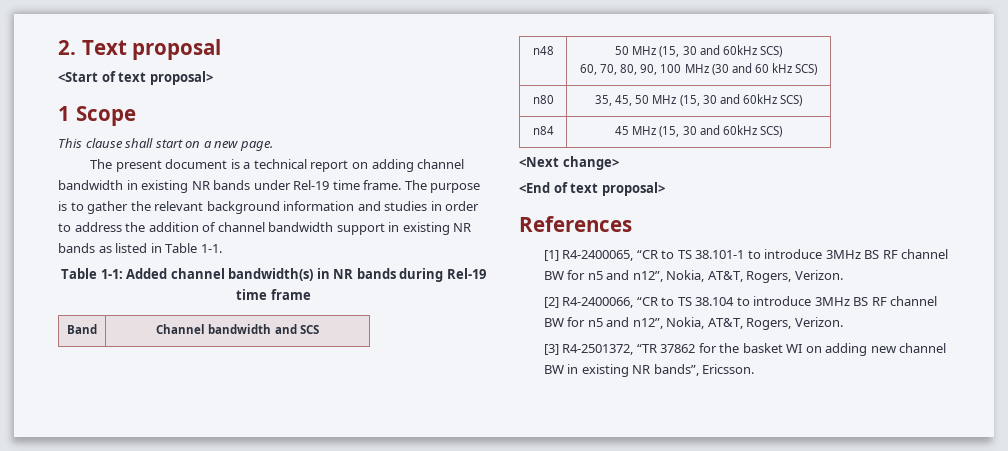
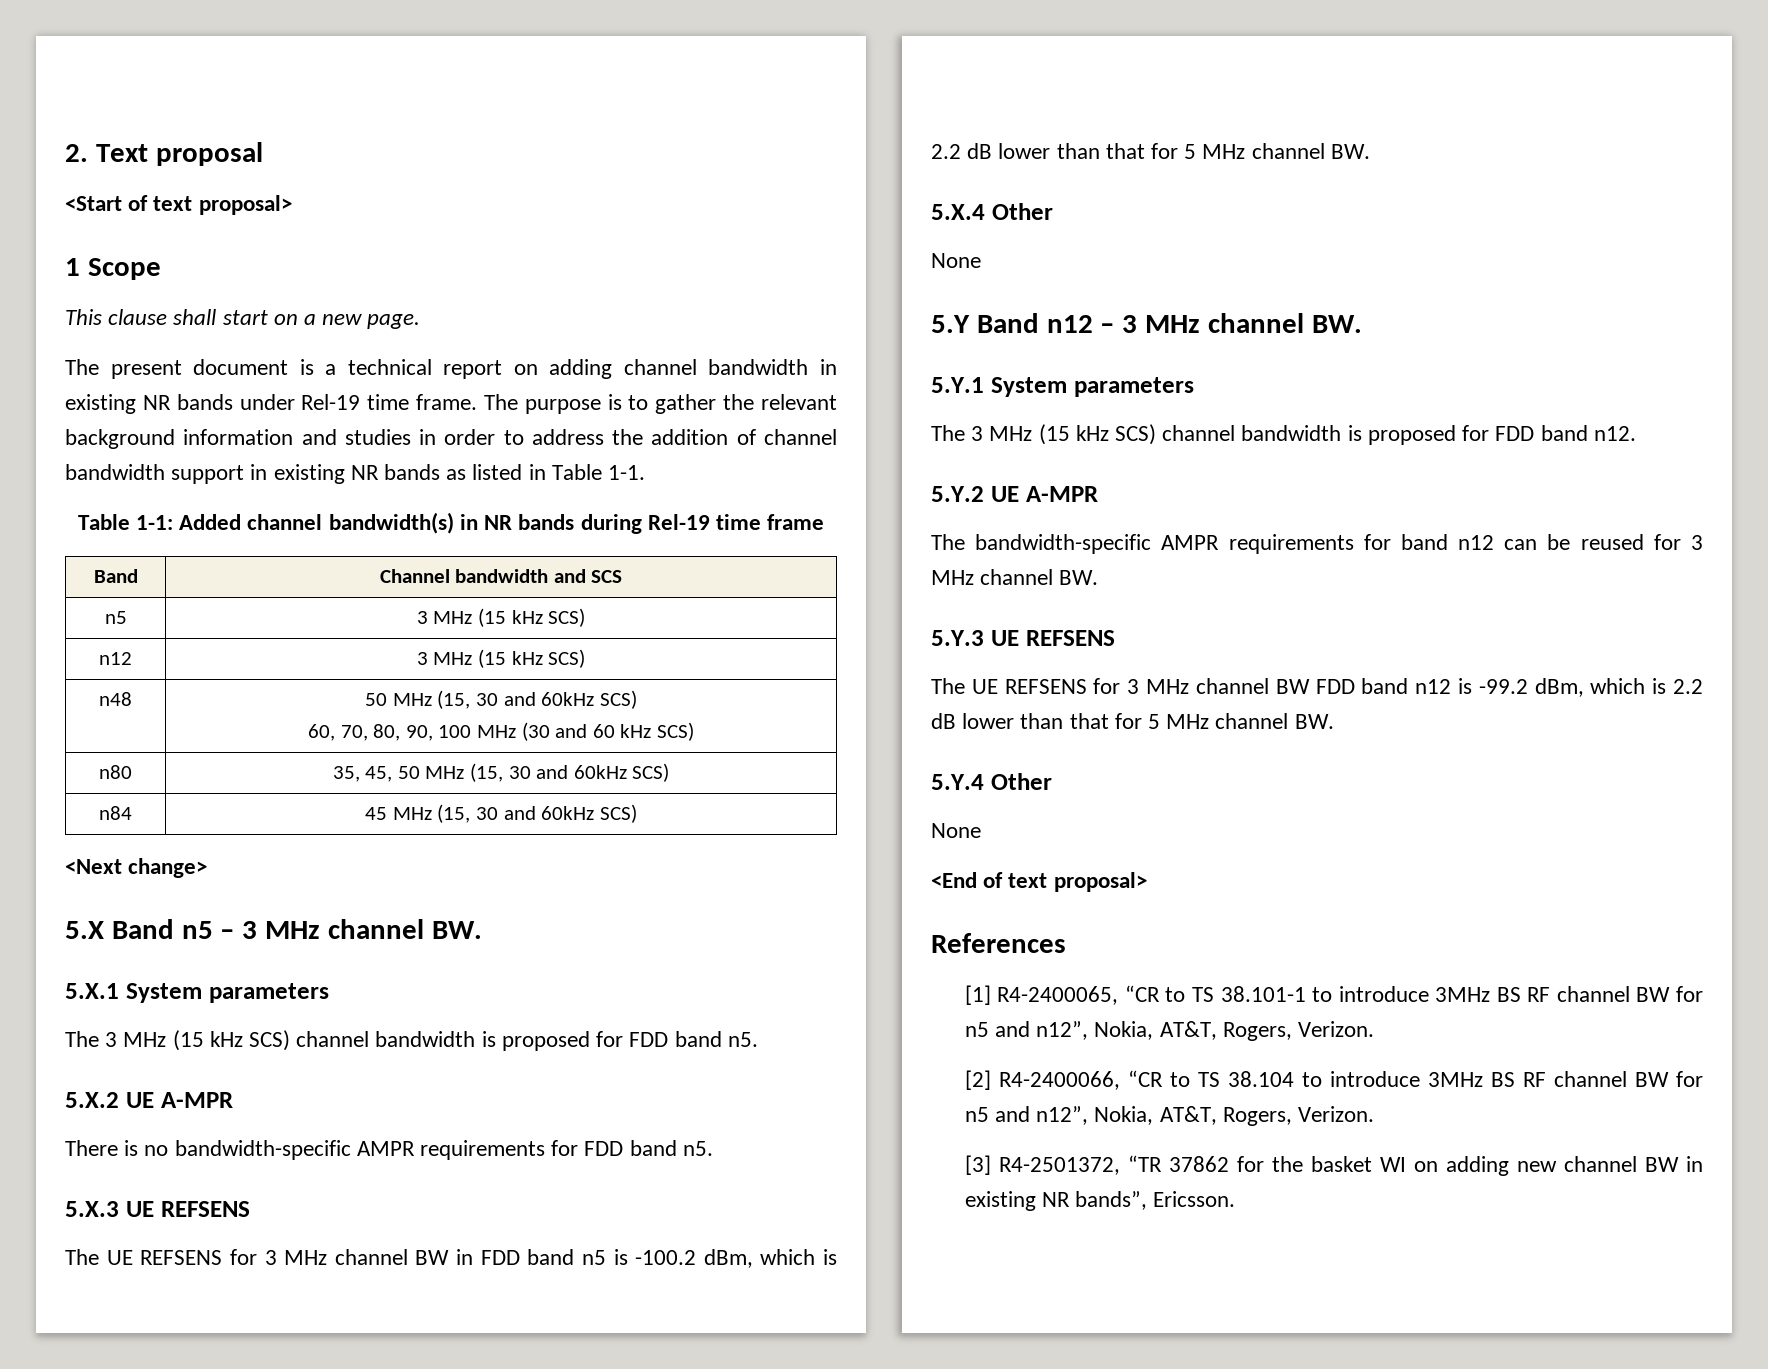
+ n5 | 3 MHz (15 kHz SCS)
+ n12 | 3 MHz (15 kHz SCS)
+ 5.X Band n5 – 3 MHz channel BW.
+ 5.X.1 System parameters
+ The 3 MHz (15 kHz SCS) channel bandwidth is proposed for FDD band n5.
+ 5.X.2 UE A-MPR
+ There is no bandwidth-specific AMPR requirements for FDD band n5.
+ 5.X.3 UE REFSENS
+ The UE REFSENS for 3 MHz channel BW in FDD band n5 is -100.2 dBm, which is 2.2 dB lower than that for 5 MHz channel BW.
+ 5.X.4 Other
+ None
+ 5.Y Band n12 – 3 MHz channel BW.
+ 5.Y.1 System parameters
+ The 3 MHz (15 kHz SCS) channel bandwidth is proposed for FDD band n12.
+ 5.Y.2 UE A-MPR
+ The bandwidth-specific AMPR requirements for band n12 can be reused for 3 MHz channel BW.
+ 5.Y.3 UE REFSENS
+ The UE REFSENS for 3 MHz channel BW FDD band n12 is -99.2 dBm, which is 2.2 dB lower than that for 5 MHz channel BW.
+ 5.Y.4 Other
+ None

